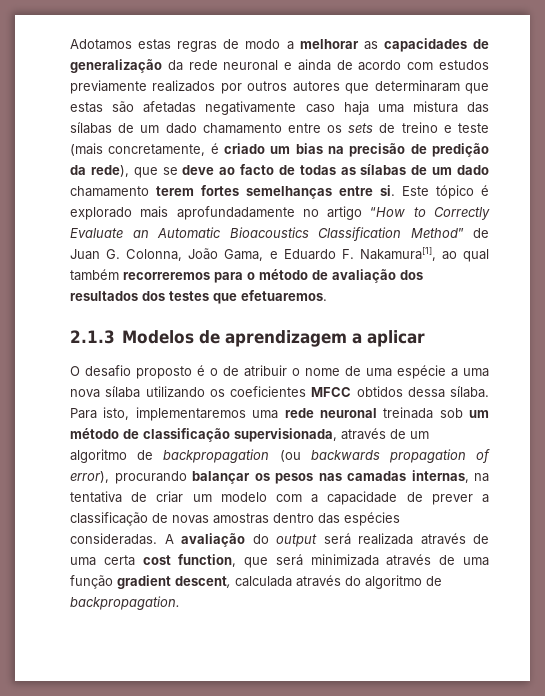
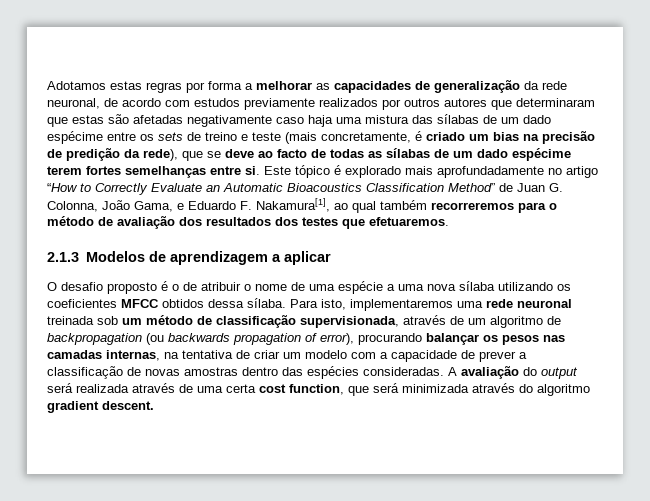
- Adotamos estas regras de modo a melhorar as capacidades de generalização da rede neuronal e ainda de acordo com estudos previamente realizados por outros autores que determinaram que estas são afetadas negativamente caso haja uma mistura das sílabas de um dado chamamento entre os sets de treino e teste (mais concretamente, é criado um bias na precisão de predição da rede), que se deve ao facto de todas as sílabas de um dado chamamento terem fortes semelhanças entre si.
+ Adotamos estas regras por forma a melhorar as capacidades de generalização da rede neuronal, de acordo com estudos previamente realizados por outros autores que determinaram que estas são afetadas negativamente caso haja uma mistura das sílabas de um dado espécime entre os sets de treino e teste (mais concretamente, é criado um bias na precisão de predição da rede), que se deve ao facto de todas as sílabas de um dado espécime terem fortes semelhanças entre si.
- A avaliação do output será realizada através de uma certa cost function, que será minimizada através de uma função gradient descent, calculada através do algoritmo de backpropagation.
+ A avaliação do output será realizada através de uma certa cost function, que será minimizada através do algoritmo gradient descent.

